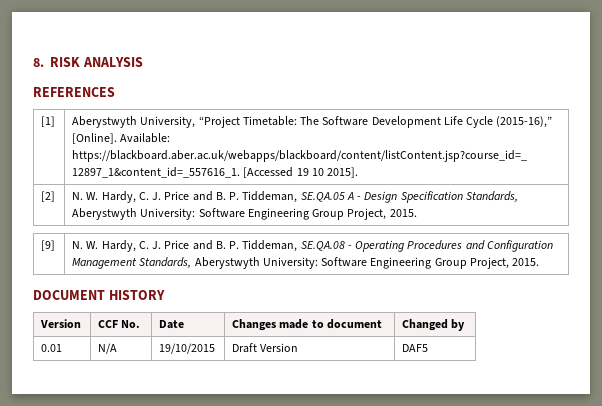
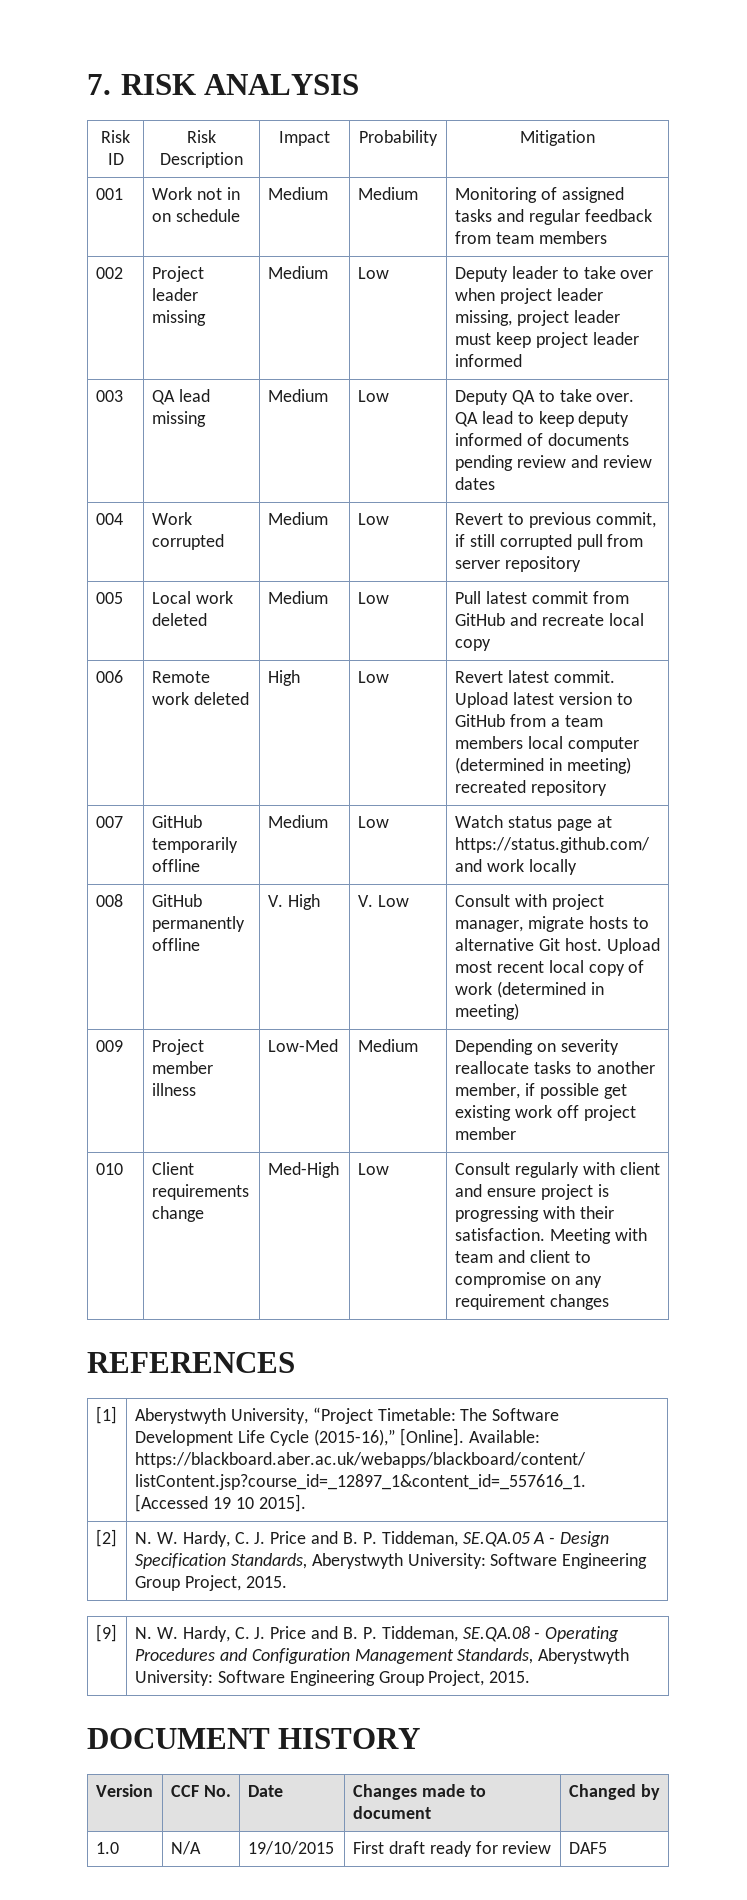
- 8. RISK ANALYSIS
+ 7. RISK ANALYSIS
+ Risk ID | Risk Description | Impact | Probability | Mitigation
+ 001 | Work not in on schedule | Medium | Medium | Monitoring of assigned tasks and regular feedback from team members
+ 002 | Project leader missing | Medium | Low | Deputy leader to take over when project leader missing, project leader must keep project leader informed
+ 003 | QA lead missing | Medium | Low | Deputy QA to take over. QA lead to keep deputy informed of documents pending review and review dates
+ 004 | Work corrupted | Medium | Low | Revert to previous commit, if still corrupted pull from server repository
+ 005 | Local work deleted | Medium | Low | Pull latest commit from GitHub and recreate local copy
+ 006 | Remote work deleted | High | Low | Revert latest commit. Upload latest version to GitHub from a team members local computer (determined in meeting) recreated repository
+ 007 | GitHub temporarily offline | Medium | Low | Watch status page at https://status.github.com/ and work locally
+ 008 | GitHub permanently offline | V. High | V. Low | Consult with project manager, migrate hosts to alternative Git host. Upload most recent local copy of work (determined in meeting)
+ 009 | Project member illness | Low-Med | Medium | Depending on severity reallocate tasks to another member, if possible get existing work off project member
+ 010 | Client requirements change | Med-High | Low | Consult regularly with client and ensure project is progressing with their satisfaction. Meeting with team and client to compromise on any requirement changes
- 0.01 | N/A | 19/10/2015 | Draft Version | DAF5
+ 1.0 | N/A | 19/10/2015 | First draft ready for review | DAF5

